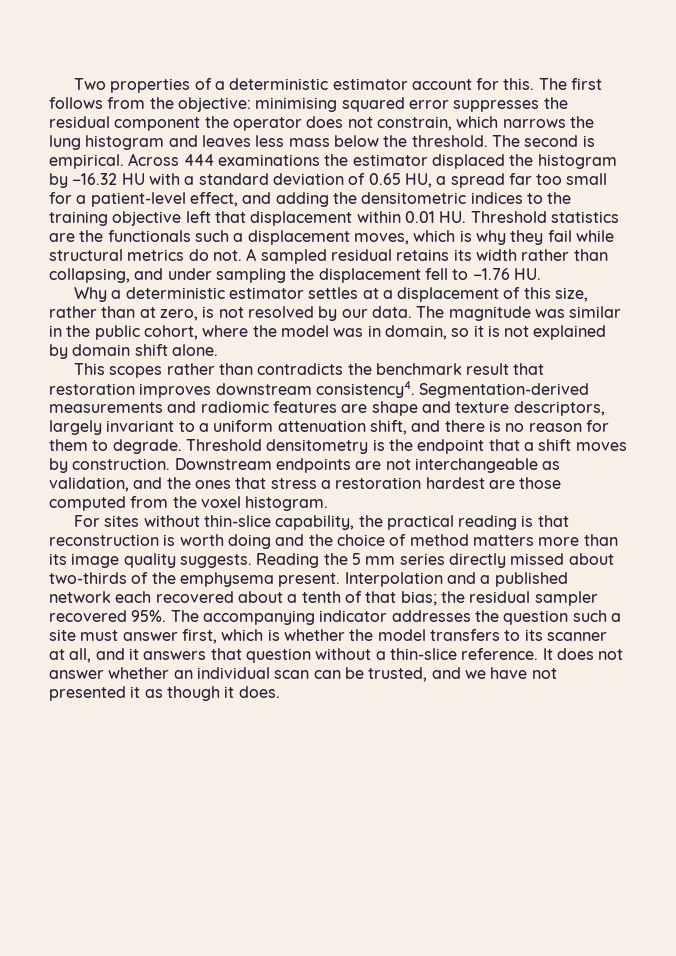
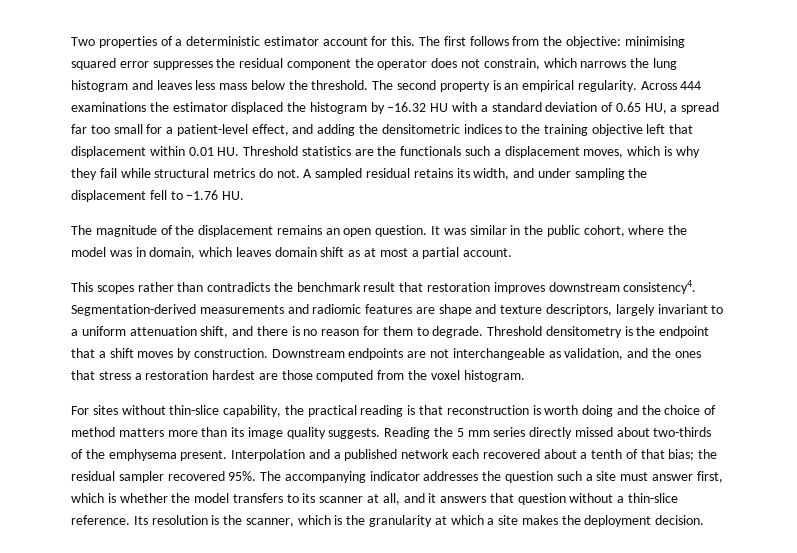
- The second is empirical.
+ The second property is an empirical regularity.
- A sampled residual retains its width rather than collapsing, and under sampling the displacement fell to −1.76 HU.
+ A sampled residual retains its width, and under sampling the displacement fell to −1.76 HU.
- Why a deterministic estimator settles at a displacement of this size, rather than at zero, is not resolved by our data. The magnitude was similar in the public cohort, where the model was in domain, so it is not explained by domain shift alone.
+ The magnitude of the displacement remains an open question. It was similar in the public cohort, where the model was in domain, which leaves domain shift as at most a partial account.
- It does not answer whether an individual scan can be trusted, and we have not presented it as though it does.
+ Its resolution is the scanner, which is the granularity at which a site makes the deployment decision.

